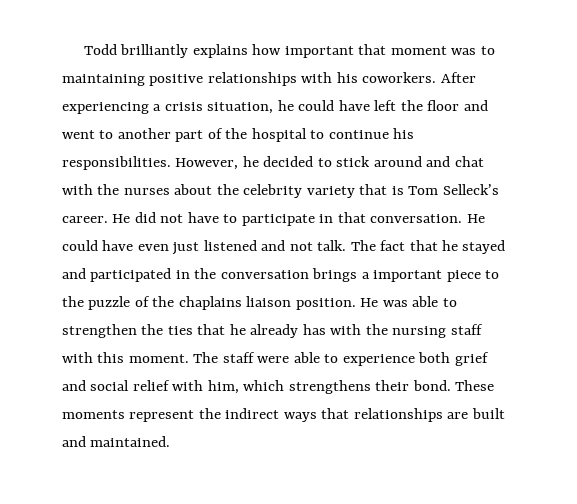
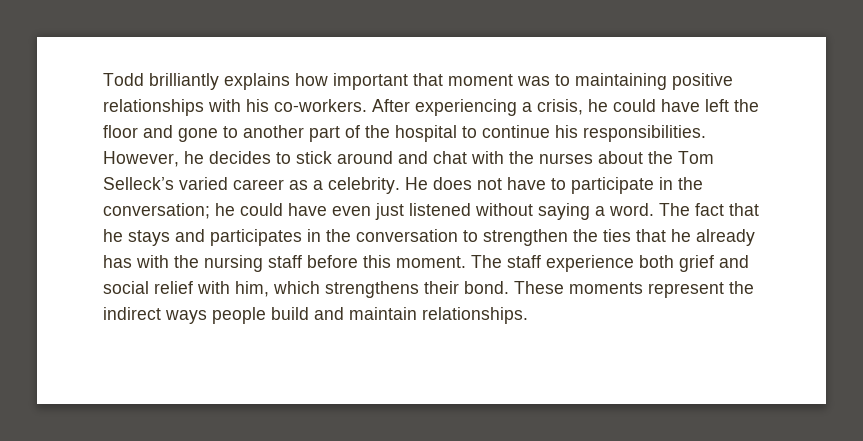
- Todd brilliantly explains how important that moment was to maintaining positive relationships with his coworkers.
+ Todd brilliantly explains how important that moment was to maintaining positive relationships with his co-workers.
- After experiencing a crisis situation, he could have left the floor and went to another part of the hospital to continue his responsibilities.
+ After experiencing a crisis, he could have left the floor and gone to another part of the hospital to continue his responsibilities.
- However, he decided to stick around and chat with the nurses about the celebrity variety that is Tom Selleck’s career. He did not have to participate in that conversation. He could have even just listened and not talk. The fact that he stayed and participated in the conversation brings a important piece to the puzzle of the chaplains liaison position. He was able to strengthen the ties that he already has with the nursing staff with this moment.
+ However, he decides to stick around and chat with the nurses about the Tom Selleck’s varied career as a celebrity. He does not have to participate in the conversation; he could have even just listened without saying a word. The fact that he stays and participates in the conversation to strengthen the ties that he already has with the nursing staff before this moment.
- The staff were able to experience both grief and social relief with him, which strengthens their bond.
+ The staff experience both grief and social relief with him, which strengthens their bond.
- These moments represent the indirect ways that relationships are built and maintained.
+ These moments represent the indirect ways people build and maintain relationships.

